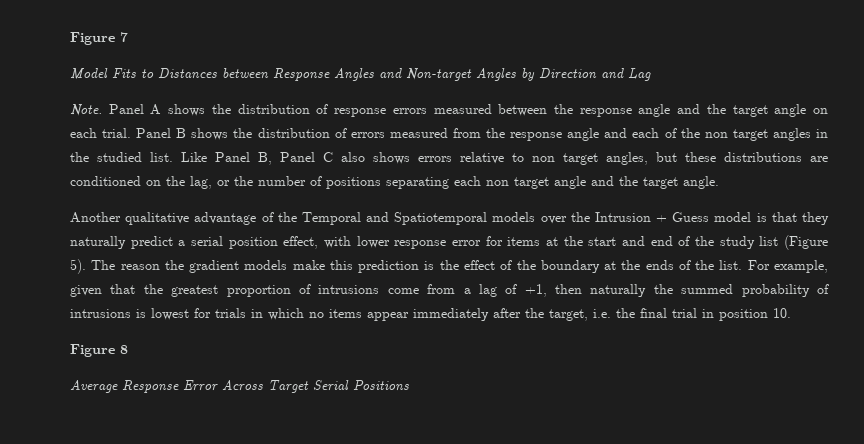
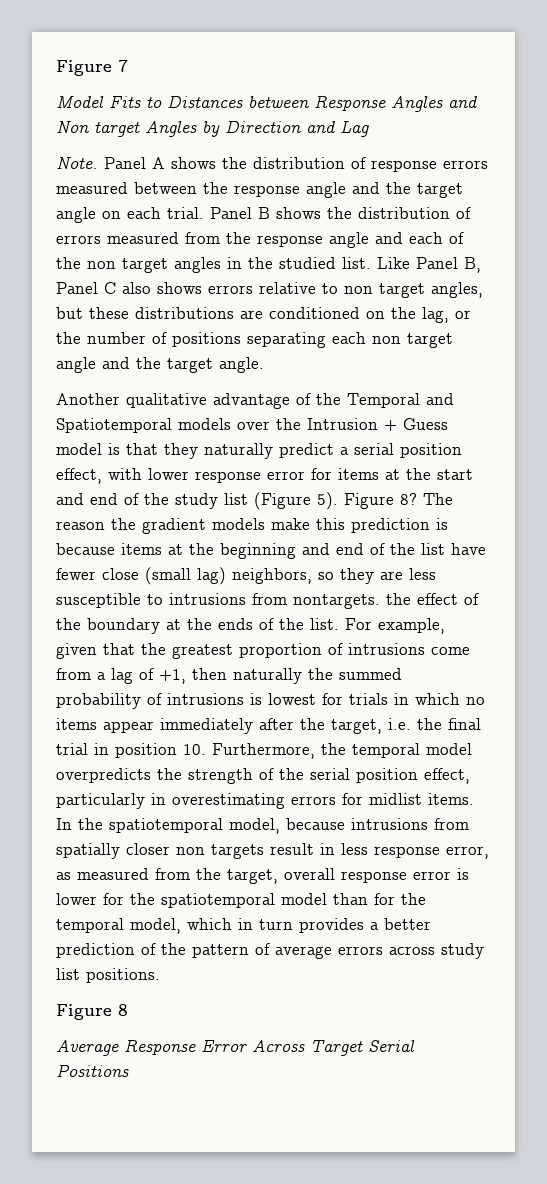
- Model Fits to Distances between Response Angles and Non-target Angles by Direction and Lag
+ Model Fits to Distances between Response Angles and Non target Angles by Direction and Lag
+ Figure 8?
- The reason the gradient models make this prediction is the effect of the boundary at the ends of the list.
+ The reason the gradient models make this prediction is because items at the beginning and end of the list have fewer close (small lag) neighbors, so they are less susceptible to intrusions from nontargets. the effect of the boundary at the ends of the list.
- For example, given that the greatest proportion of intrusions come from a lag of +1, then naturally the summed probability of intrusions is lowest for trials in which no items appear immediately after the target, i.e. the final trial in position 10.
+ For example, given that the greatest proportion of intrusions come from a lag of +1, then naturally the summed probability of intrusions is lowest for trials in which no items appear immediately after the target, i.e. the final trial in position 10. Furthermore, the temporal model overpredicts the strength of the serial position effect, particularly in overestimating errors for midlist items. In the spatiotemporal model, because intrusions from spatially closer non targets result in less response error, as measured from the target, overall response error is lower for the spatiotemporal model than for the temporal model, which in turn provides a better prediction of the pattern of average errors across study list positions.

